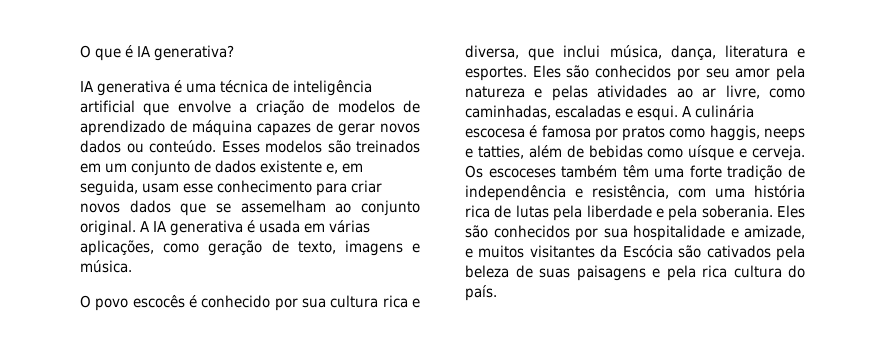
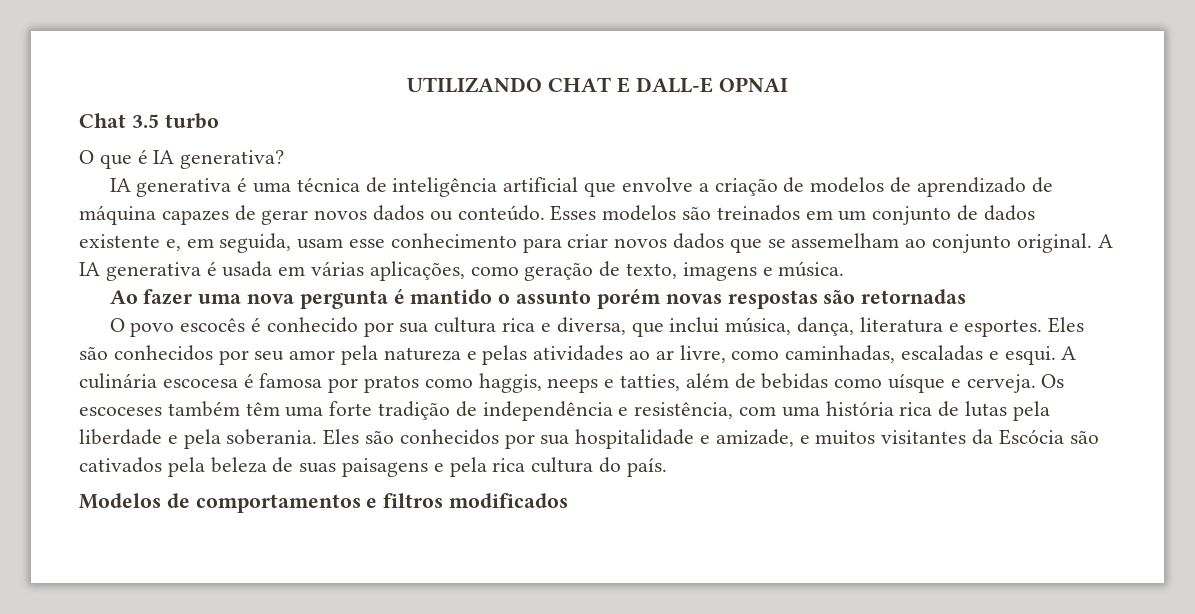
+ UTILIZANDO CHAT E DALL-E OPNAI
+ Chat 3.5 turbo
+ Ao fazer uma nova pergunta é mantido o assunto porém novas respostas são retornadas
+ Modelos de comportamentos e filtros modificados

